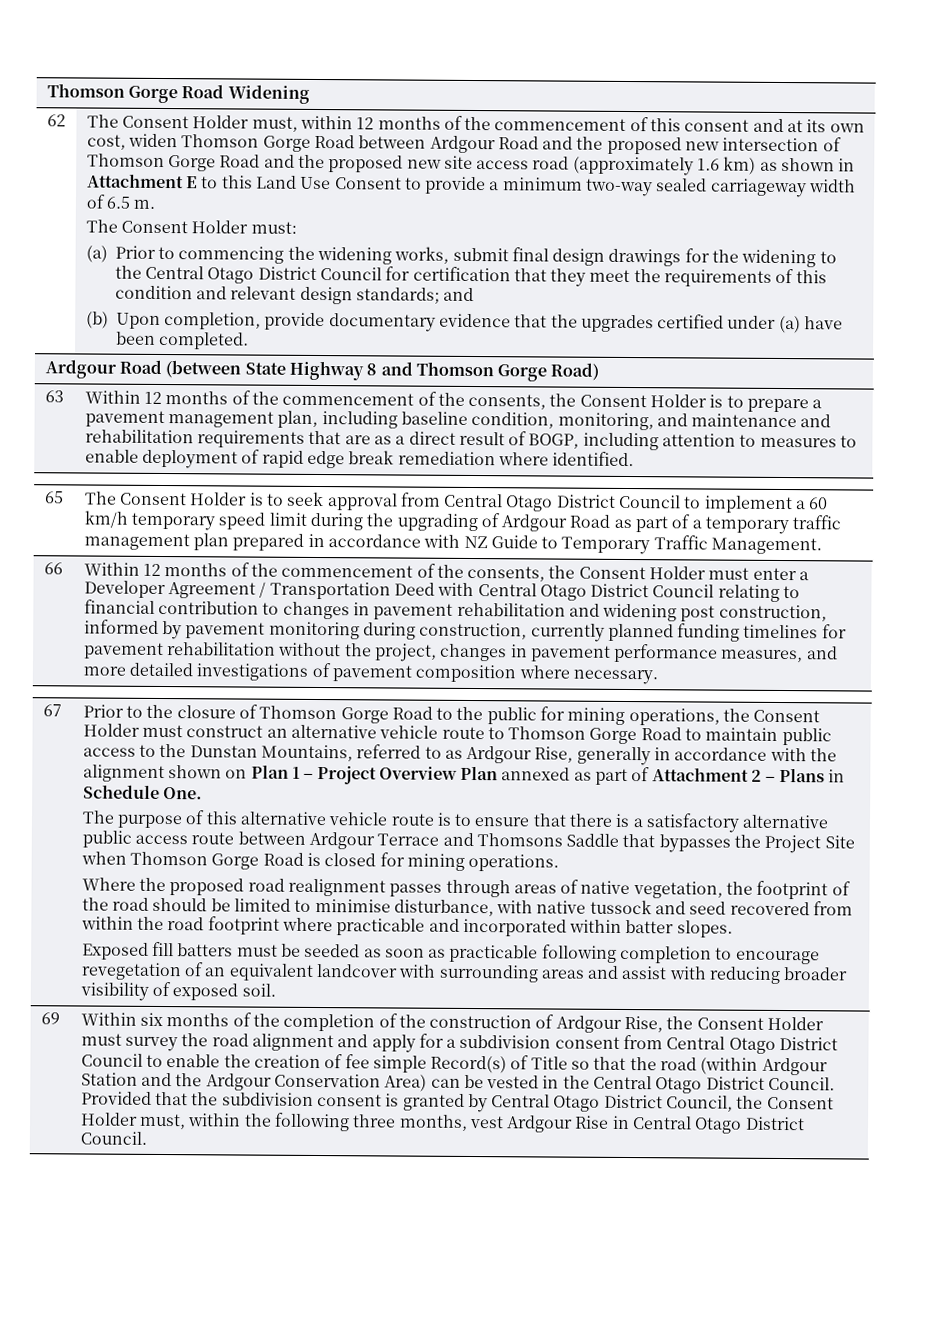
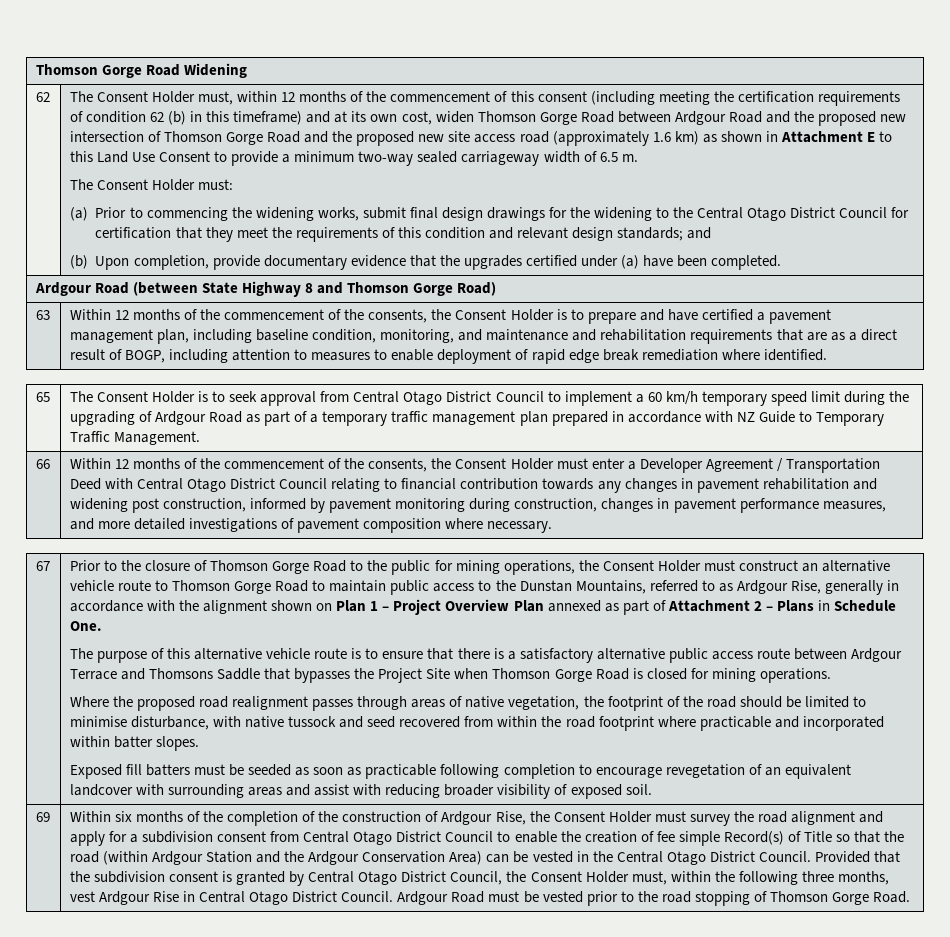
- The Consent Holder must, within 12 months of the commencement of this consent and at its own cost, widen Thomson Gorge Road between Ardgour Road and the proposed new intersection of Thomson Gorge Road and the proposed new site access road (approximately 1.6 km) as shown in Attachment E to this Land Use Consent to provide a minimum two-way sealed carriageway width of 6.5 m.
+ The Consent Holder must, within 12 months of the commencement of this consent (including meeting the certification requirements of condition 62 (b) in this timeframe) and at its own cost, widen Thomson Gorge Road between Ardgour Road and the proposed new intersection of Thomson Gorge Road and the proposed new site access road (approximately 1.6 km) as shown in Attachment E to this Land Use Consent to provide a minimum two-way sealed carriageway width of 6.5 m.
- Within 12 months of the commencement of the consents, the Consent Holder is to prepare a pavement management plan, including baseline condition, monitoring, and maintenance and rehabilitation requirements that are as a direct result of BOGP, including attention to measures to enable deployment of rapid edge break remediation where identified.
+ Within 12 months of the commencement of the consents, the Consent Holder is to prepare and have certified a pavement management plan, including baseline condition, monitoring, and maintenance and rehabilitation requirements that are as a direct result of BOGP, including attention to measures to enable deployment of rapid edge break remediation where identified.
- Within 12 months of the commencement of the consents, the Consent Holder must enter a Developer Agreement / Transportation Deed with Central Otago District Council relating to financial contribution to changes in pavement rehabilitation and widening post construction, informed by pavement monitoring during construction, currently planned funding timelines for pavement rehabilitation without the project, changes in pavement performance measures, and more detailed investigations of pavement composition where necessary.
+ Within 12 months of the commencement of the consents, the Consent Holder must enter a Developer Agreement / Transportation Deed with Central Otago District Council relating to financial contribution towards any changes in pavement rehabilitation and widening post construction, informed by pavement monitoring during construction, changes in pavement performance measures, and more detailed investigations of pavement composition where necessary.
+ Ardgour Road must be vested prior to the road stopping of Thomson Gorge Road.

